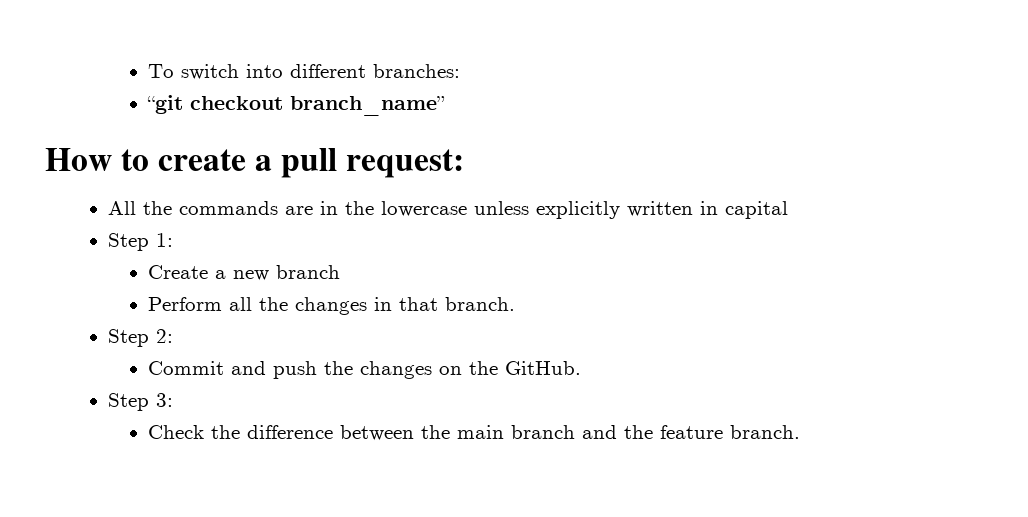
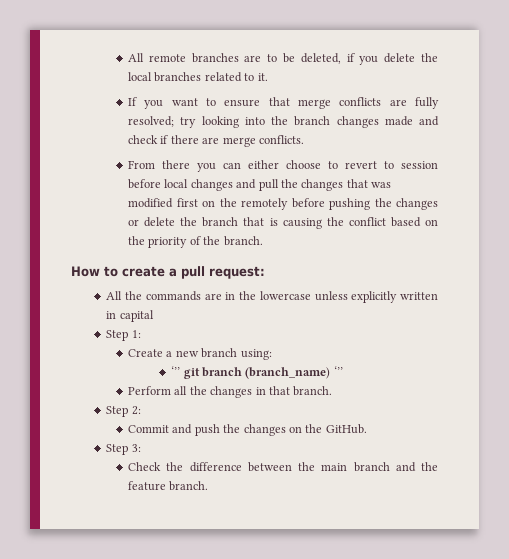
- To switch into different branches:
- “git checkout branch_name”
+ All remote branches are to be deleted, if you delete the local branches related to it.
+ If you want to ensure that merge conflicts are fully resolved; try looking into the branch changes made and check if there are merge conflicts.
+ From there you can either choose to revert to session before local changes and pull the changes that was modified first on the remotely before pushing the changes or delete the branch that is causing the conflict based on the priority of the branch.
- Create a new branch
+ Create a new branch using:
+ ‘’’ git branch (branch_name) ‘’’

